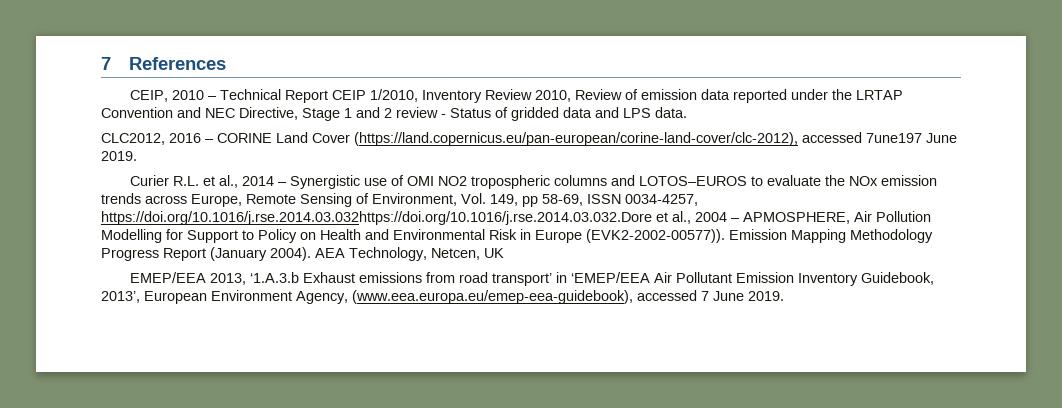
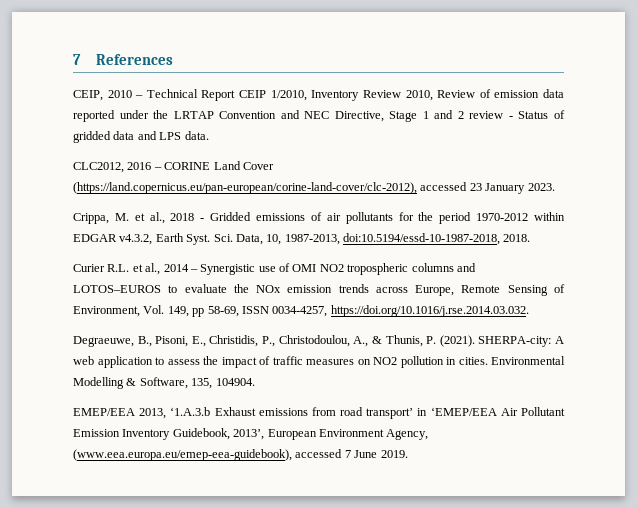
- CLC2012, 2016 – CORINE Land Cover (https://land.copernicus.eu/pan-european/corine-land-cover/clc-2012), accessed 7une197 June 2019.
+ CLC2012, 2016 – CORINE Land Cover (https://land.copernicus.eu/pan-european/corine-land-cover/clc-2012), accessed 23 January 2023.
+ Crippa, M. et al., 2018 - Gridded emissions of air pollutants for the period 1970-2012 within EDGAR v4.3.2, Earth Syst. Sci. Data, 10, 1987-2013, doi:10.5194/essd-10-1987-2018, 2018.
- Curier R.L. et al., 2014 – Synergistic use of OMI NO2 tropospheric columns and LOTOS–EUROS to evaluate the NOx emission trends across Europe, Remote Sensing of Environment, Vol. 149, pp 58-69, ISSN 0034-4257, https://doi.org/10.1016/j.rse.2014.03.032https://doi.org/10.1016/j.rse.2014.03.032.Dore et al., 2004 – APMOSPHERE, Air Pollution Modelling for Support to Policy on Health and Environmental Risk in Europe (EVK2-2002-00577)). Emission Mapping Methodology Progress Report (January 2004). AEA Technology, Netcen, UK
+ Curier R.L. et al., 2014 – Synergistic use of OMI NO2 tropospheric columns and LOTOS–EUROS to evaluate the NOx emission trends across Europe, Remote Sensing of Environment, Vol. 149, pp 58-69, ISSN 0034-4257, https://doi.org/10.1016/j.rse.2014.03.032.
+ Degraeuwe, B., Pisoni, E., Christidis, P., Christodoulou, A., & Thunis, P. (2021). SHERPA-city: A web application to assess the impact of traffic measures on NO2 pollution in cities. Environmental Modelling & Software, 135, 104904.

